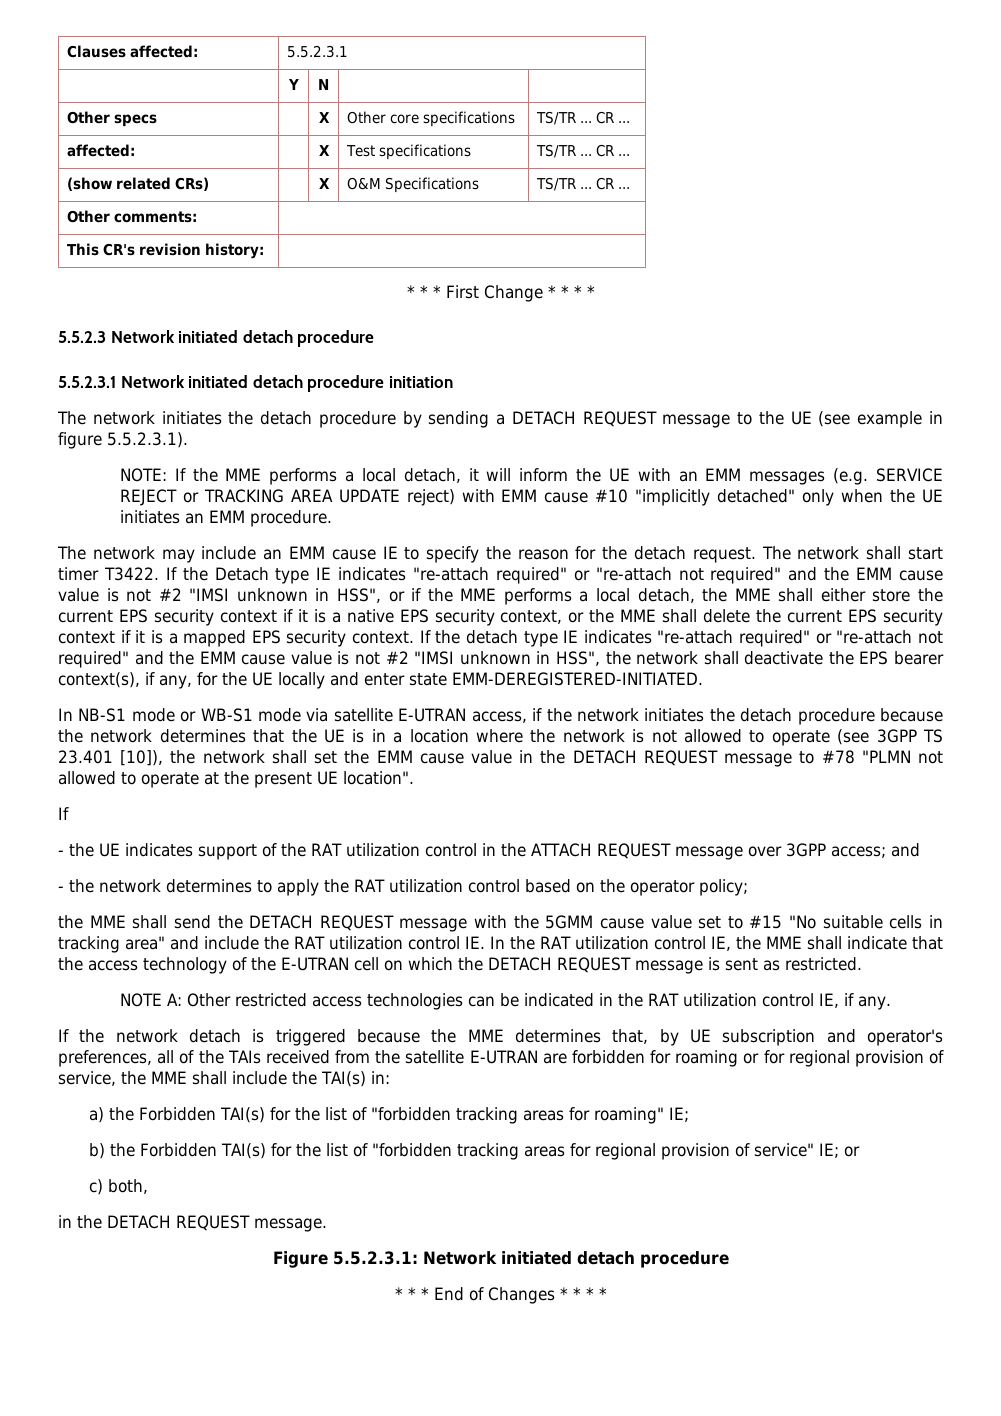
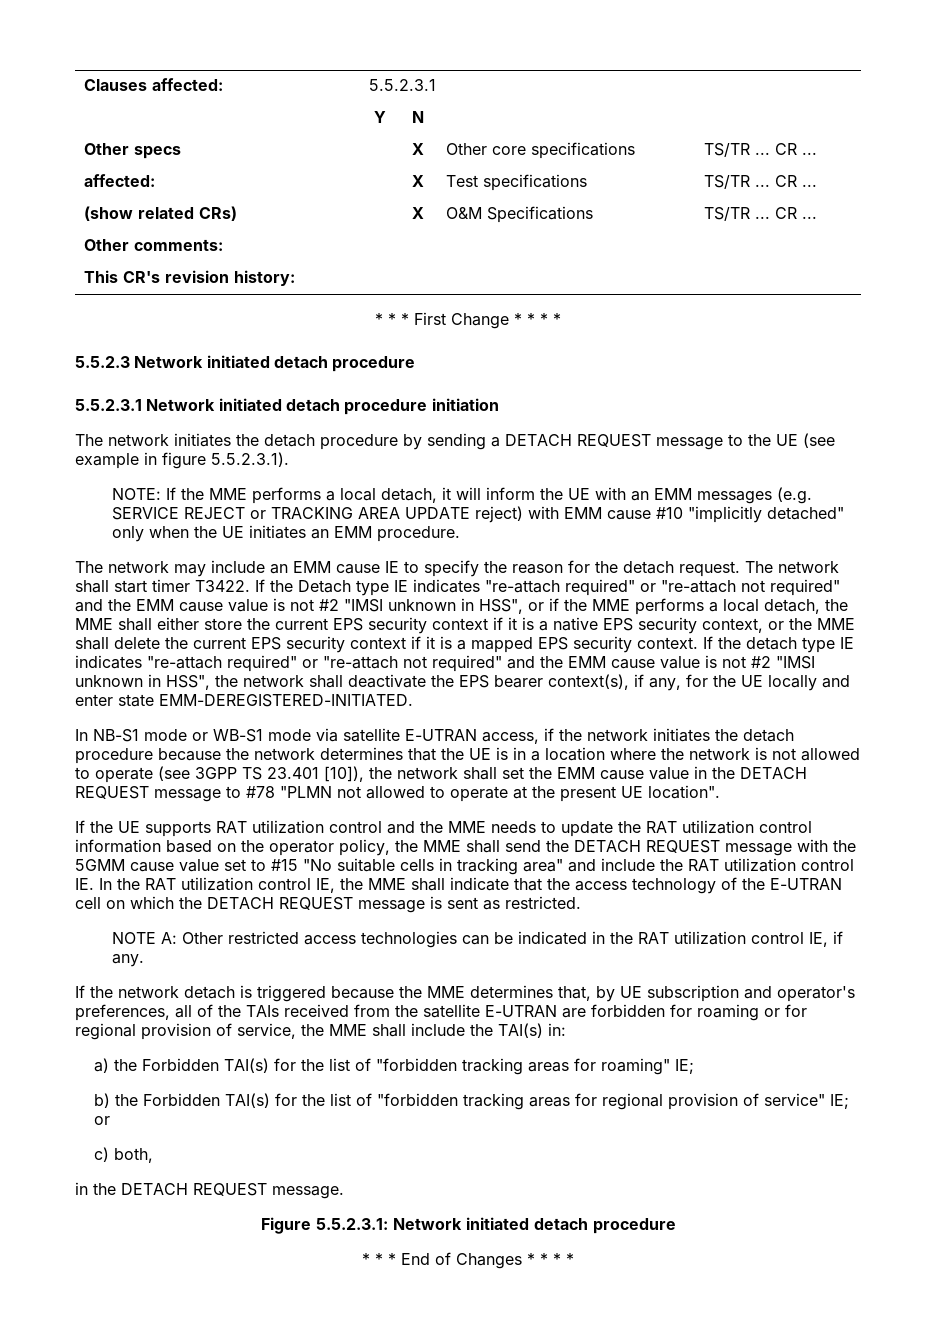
  In NB-S1 mode or WB-S1 mode via satellite E-UTRAN access, if the network initiates the detach procedure because the network determines that the UE is in a location where the network is not allowed to operate (see 3GPP TS 23.401 [10]), the network shall set the EMM cause value in the DETACH REQUEST message to #78 "PLMN not allowed to operate at the present UE location".
- If
- - the UE indicates support of the RAT utilization control in the ATTACH REQUEST message over 3GPP access; and
- - the network determines to apply the RAT utilization control based on the operator policy;
- the MME shall send the DETACH REQUEST message with the 5GMM cause value set to #15 "No suitable cells in tracking area" and include the RAT utilization control IE. In the RAT utilization control IE, the MME shall indicate that the access technology of the E-UTRAN cell on which the DETACH REQUEST message is sent as restricted.
+ If the UE supports RAT utilization control and the MME needs to update the RAT utilization control information based on the operator policy, the MME shall send the DETACH REQUEST message with the 5GMM cause value set to #15 "No suitable cells in tracking area" and include the RAT utilization control IE. In the RAT utilization control IE, the MME shall indicate that the access technology of the E-UTRAN cell on which the DETACH REQUEST message is sent as restricted.

